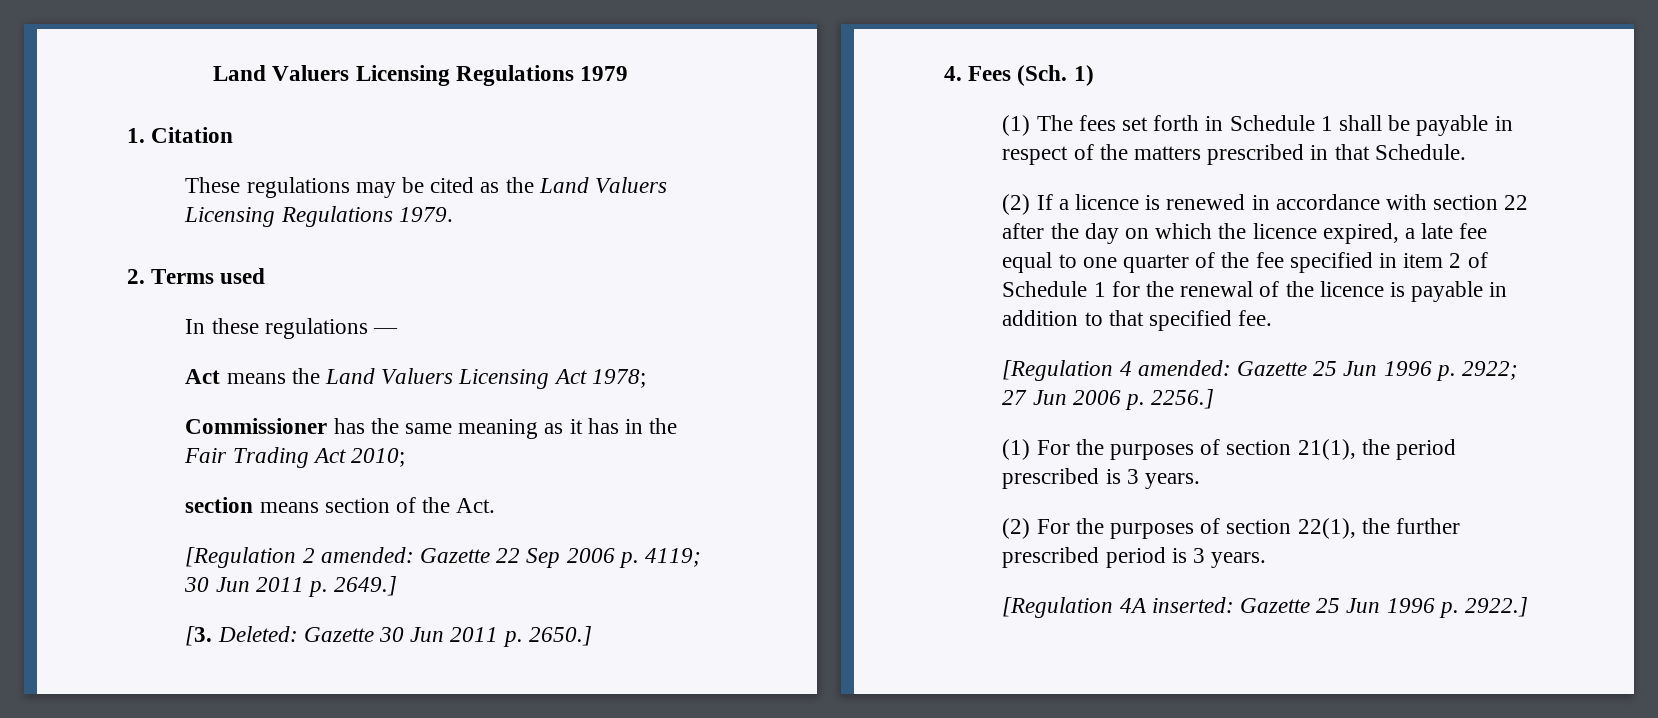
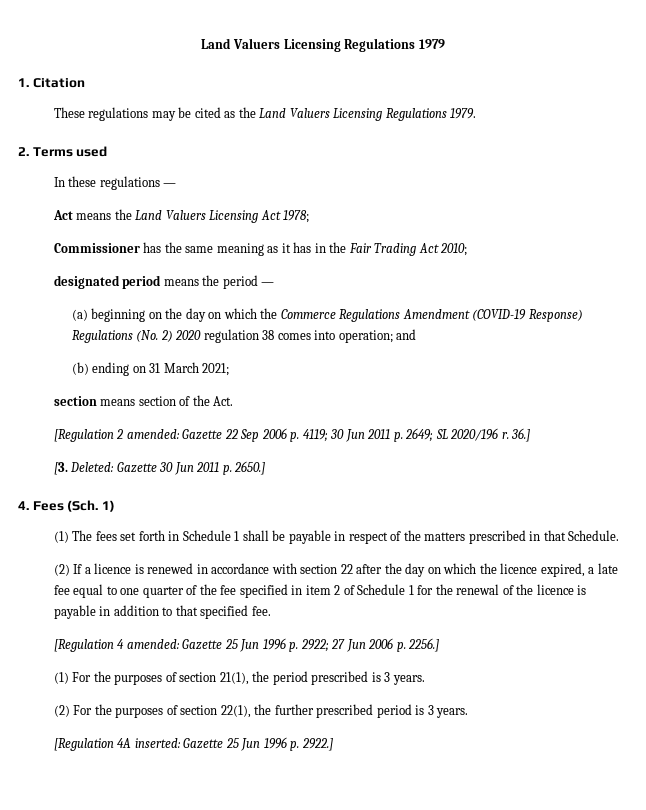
+ designated period means the period —
+ (a) beginning on the day on which the Commerce Regulations Amendment (COVID-19 Response) Regulations (No. 2) 2020 regulation 38 comes into operation; and
+ (b) ending on 31 March 2021;
- [Regulation 2 amended: Gazette 22 Sep 2006 p. 4119; 30 Jun 2011 p. 2649.]
+ [Regulation 2 amended: Gazette 22 Sep 2006 p. 4119; 30 Jun 2011 p. 2649; SL 2020/196 r. 36.]

